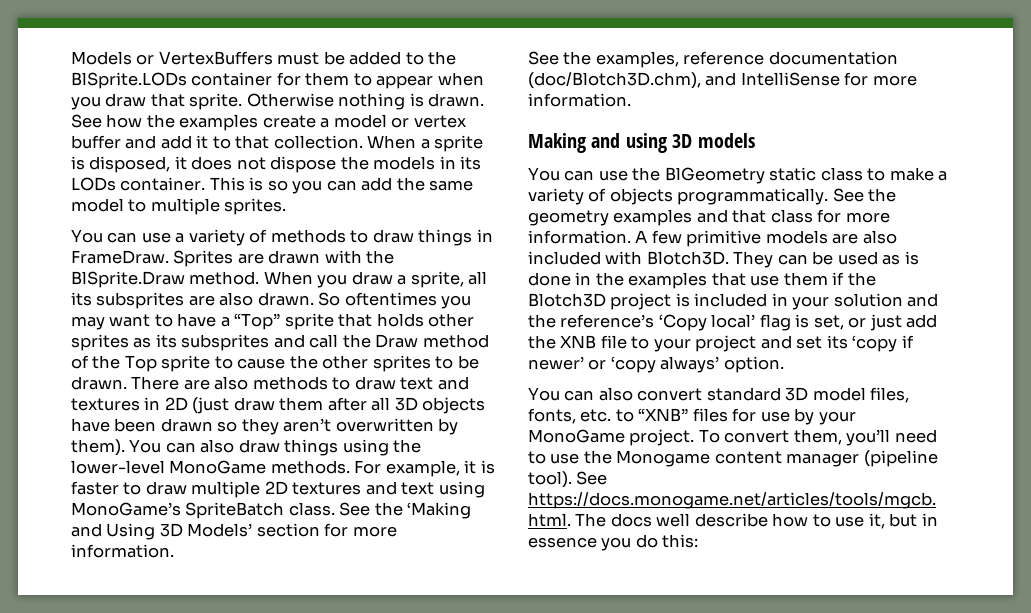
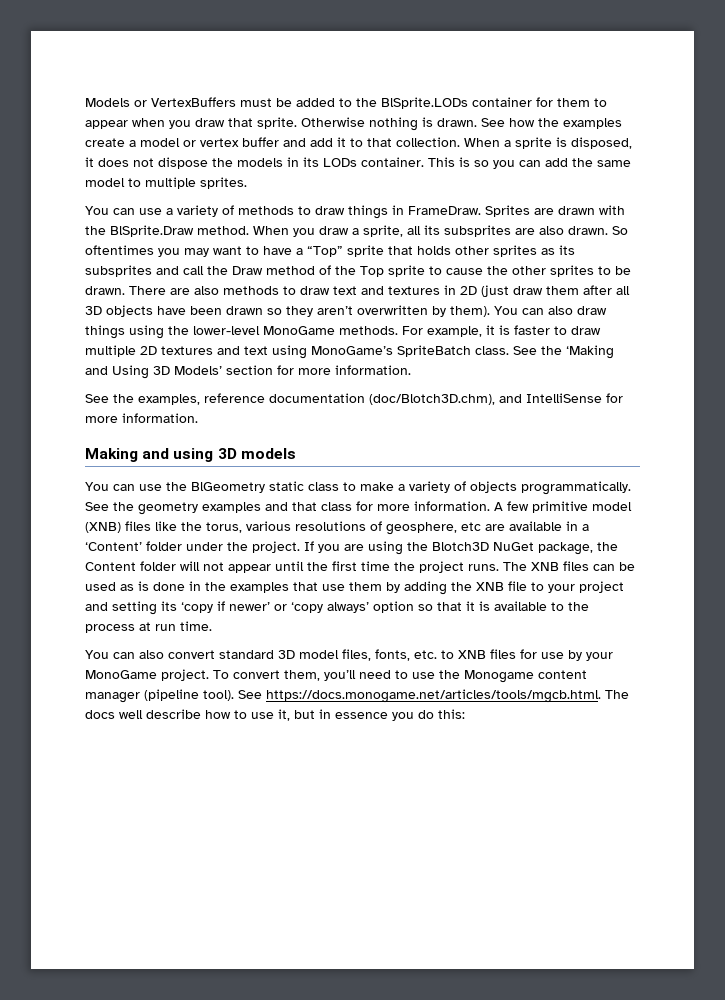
- A few primitive models are also included with Blotch3D. They can be used as is done in the examples that use them if the Blotch3D project is included in your solution and the reference’s ‘Copy local’ flag is set, or just add the XNB file to your project and set its ‘copy if newer’ or ‘copy always’ option.
+ A few primitive model (XNB) files like the torus, various resolutions of geosphere, etc are available in a ‘Content’ folder under the project. If you are using the Blotch3D NuGet package, the Content folder will not appear until the first time the project runs. The XNB files can be used as is done in the examples that use them by adding the XNB file to your project and setting its ‘copy if newer’ or ‘copy always’ option so that it is available to the process at run time.
- You can also convert standard 3D model files, fonts, etc. to “XNB” files for use by your MonoGame project.
+ You can also convert standard 3D model files, fonts, etc. to XNB files for use by your MonoGame project.

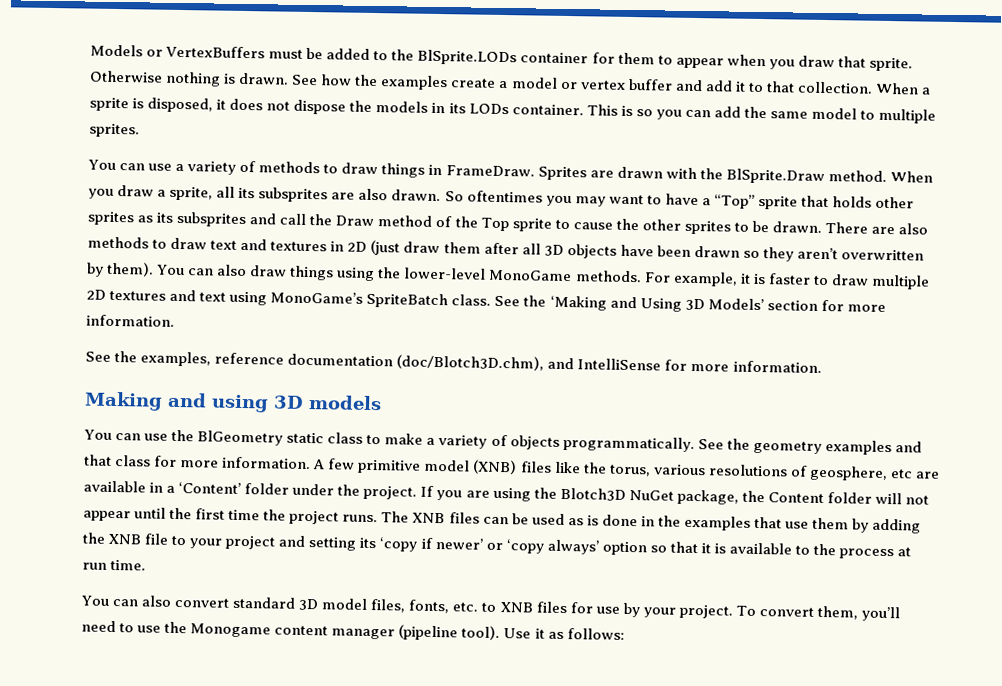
- You can also convert standard 3D model files, fonts, etc. to XNB files for use by your MonoGame project.
+ You can also convert standard 3D model files, fonts, etc. to XNB files for use by your project.
- See https://docs.monogame.net/articles/tools/mgcb.html. The docs well describe how to use it, but in essence you do this:
+ Use it as follows:

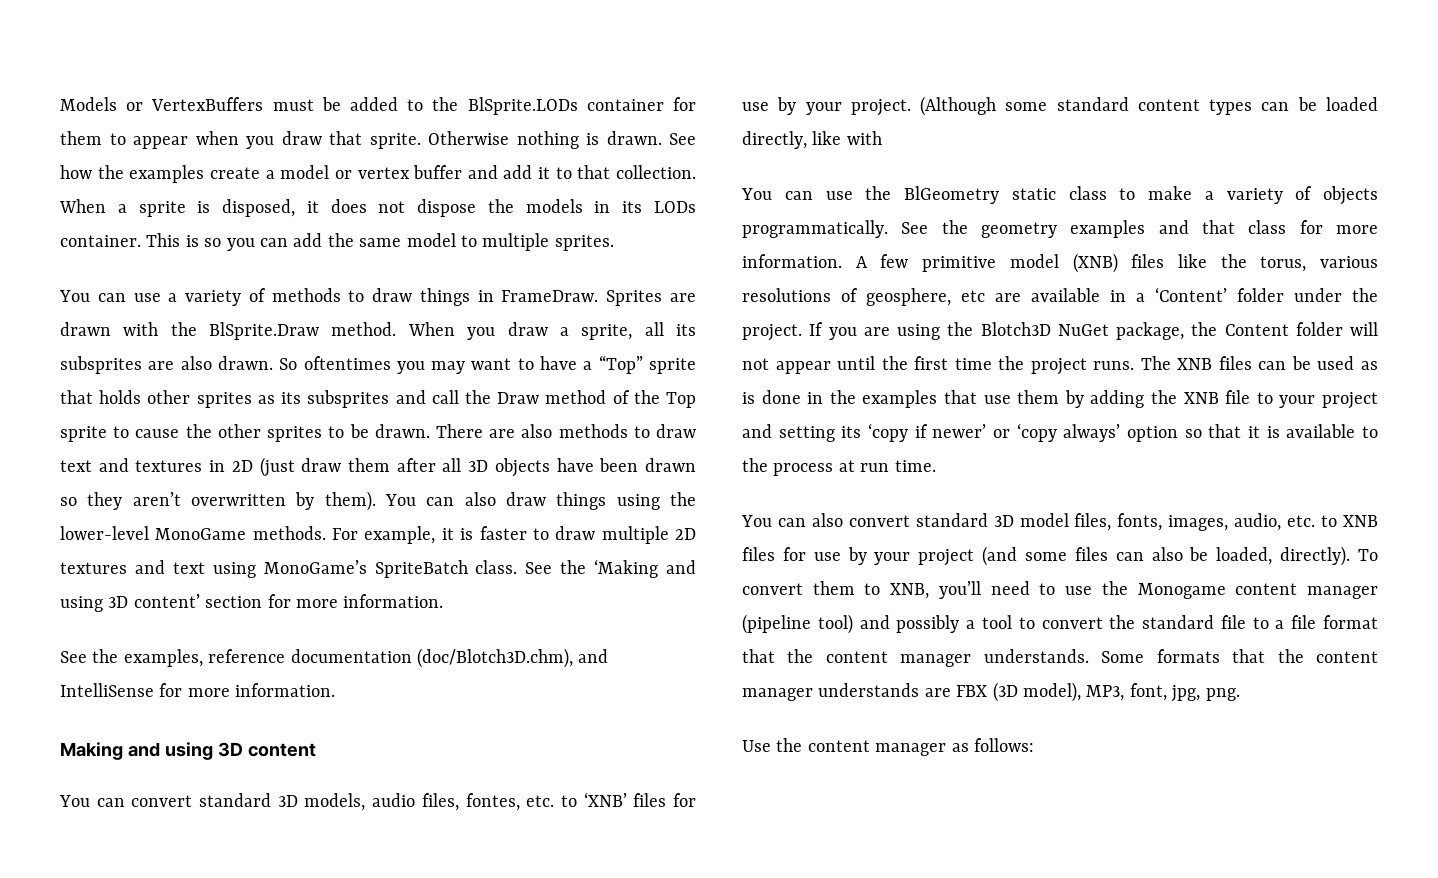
- See the ‘Making and Using 3D Models’ section for more information.
+ See the ‘Making and using 3D content’ section for more information.
- Making and using 3D models
+ Making and using 3D content
+ You can convert standard 3D models, audio files, fontes, etc. to ‘XNB’ files for use by your project. (Although some standard content types can be loaded directly, like with
- You can also convert standard 3D model files, fonts, etc. to XNB files for use by your project. To convert them, you’ll need to use the Monogame content manager (pipeline tool). Use it as follows:
+ You can also convert standard 3D model files, fonts, images, audio, etc. to XNB files for use by your project (and some files can also be loaded, directly). To convert them to XNB, you’ll need to use the Monogame content manager (pipeline tool) and possibly a tool to convert the standard file to a file format that the content manager understands. Some formats that the content manager understands are FBX (3D model), MP3, font, jpg, png.
+ Use the content manager as follows:

